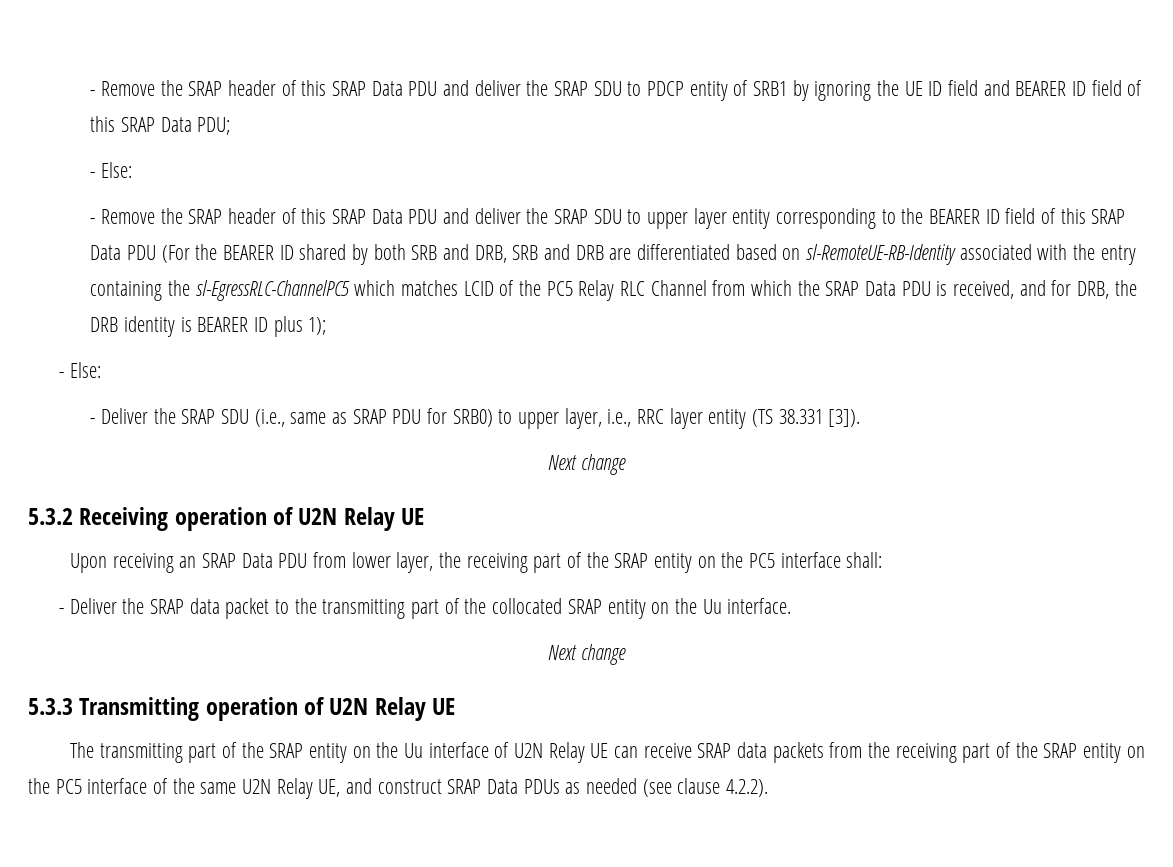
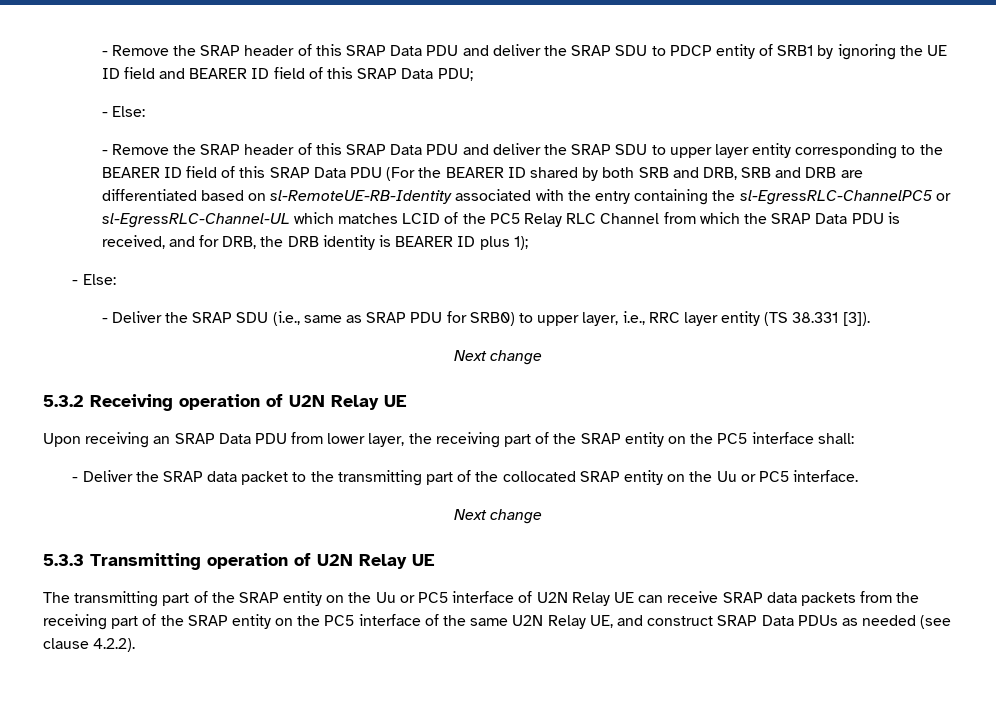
- - Remove the SRAP header of this SRAP Data PDU and deliver the SRAP SDU to upper layer entity corresponding to the BEARER ID field of this SRAP Data PDU (For the BEARER ID shared by both SRB and DRB, SRB and DRB are differentiated based on sl-RemoteUE-RB-Identity associated with the entry containing the sl-EgressRLC-ChannelPC5 which matches LCID of the PC5 Relay RLC Channel from which the SRAP Data PDU is received, and for DRB, the DRB identity is BEARER ID plus 1);
+ - Remove the SRAP header of this SRAP Data PDU and deliver the SRAP SDU to upper layer entity corresponding to the BEARER ID field of this SRAP Data PDU (For the BEARER ID shared by both SRB and DRB, SRB and DRB are differentiated based on sl-RemoteUE-RB-Identity associated with the entry containing the sl-EgressRLC-ChannelPC5 or sl-EgressRLC-Channel-UL which matches LCID of the PC5 Relay RLC Channel from which the SRAP Data PDU is received, and for DRB, the DRB identity is BEARER ID plus 1);
- - Deliver the SRAP data packet to the transmitting part of the collocated SRAP entity on the Uu interface.
+ - Deliver the SRAP data packet to the transmitting part of the collocated SRAP entity on the Uu or PC5 interface.
- The transmitting part of the SRAP entity on the Uu interface of U2N Relay UE can receive SRAP data packets from the receiving part of the SRAP entity on the PC5 interface of the same U2N Relay UE, and construct SRAP Data PDUs as needed (see clause 4.2.2).
+ The transmitting part of the SRAP entity on the Uu or PC5 interface of U2N Relay UE can receive SRAP data packets from the receiving part of the SRAP entity on the PC5 interface of the same U2N Relay UE, and construct SRAP Data PDUs as needed (see clause 4.2.2).

